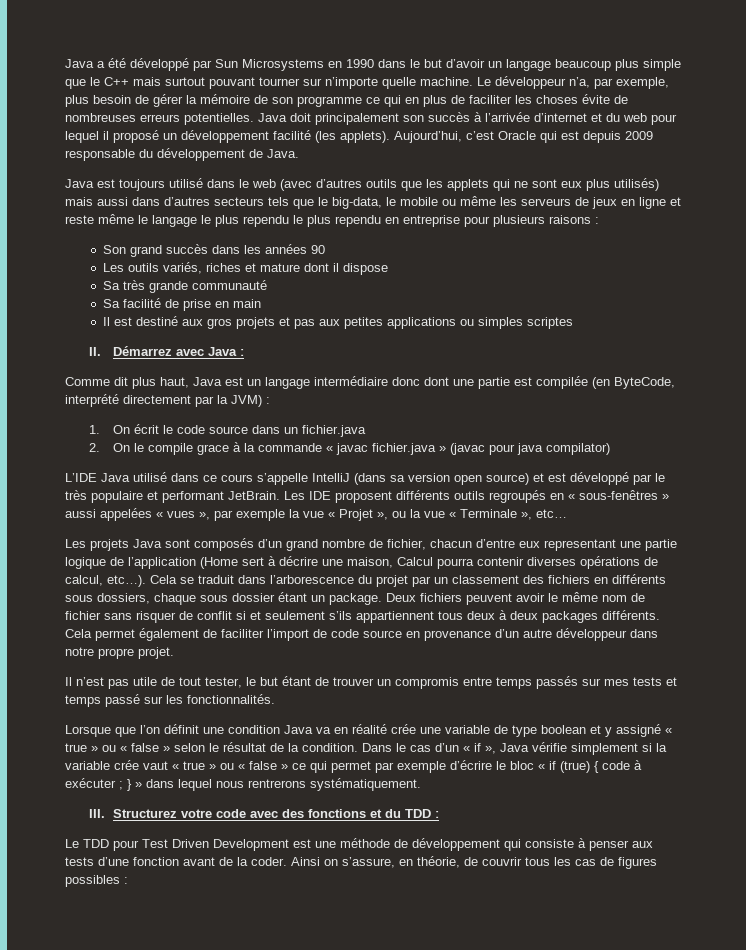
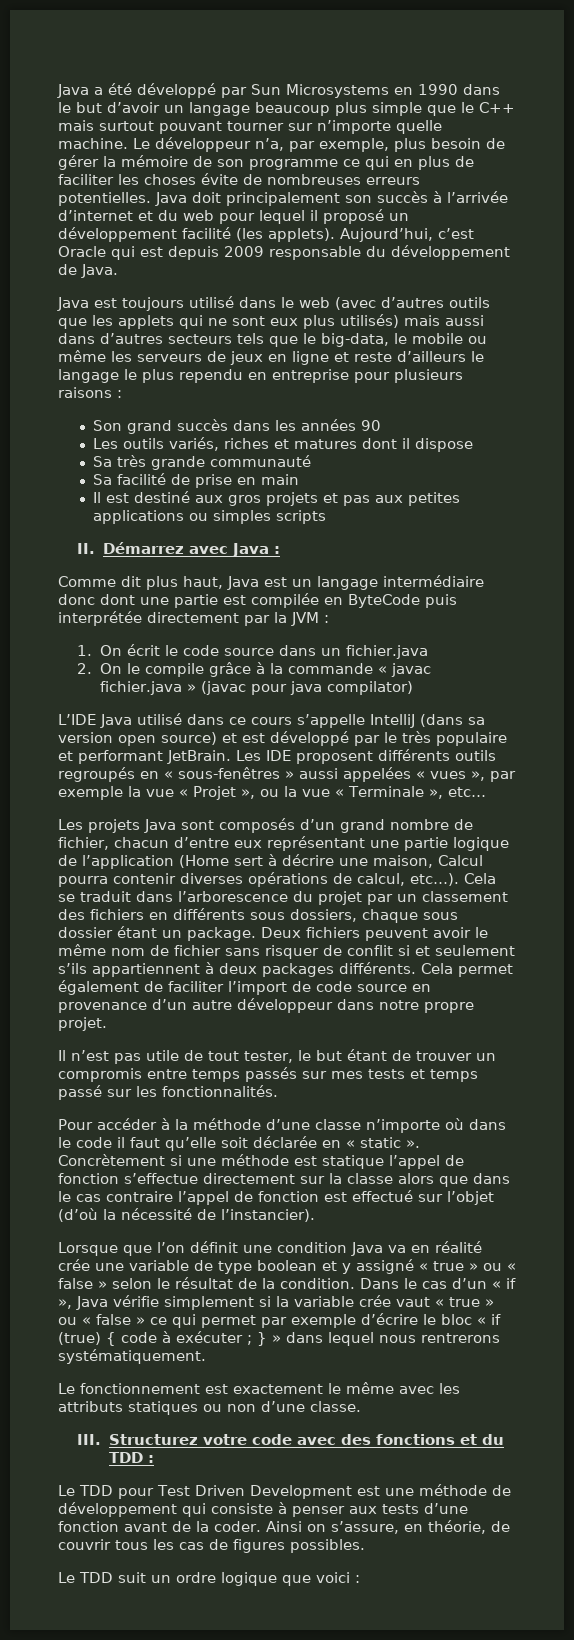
- Java est toujours utilisé dans le web (avec d’autres outils que les applets qui ne sont eux plus utilisés) mais aussi dans d’autres secteurs tels que le big-data, le mobile ou même les serveurs de jeux en ligne et reste même le langage le plus rependu le plus rependu en entreprise pour plusieurs raisons :
+ Java est toujours utilisé dans le web (avec d’autres outils que les applets qui ne sont eux plus utilisés) mais aussi dans d’autres secteurs tels que le big-data, le mobile ou même les serveurs de jeux en ligne et reste d’ailleurs le langage le plus rependu en entreprise pour plusieurs raisons :
- Les outils variés, riches et mature dont il dispose
+ Les outils variés, riches et matures dont il dispose
- Il est destiné aux gros projets et pas aux petites applications ou simples scriptes
+ Il est destiné aux gros projets et pas aux petites applications ou simples scripts
- Comme dit plus haut, Java est un langage intermédiaire donc dont une partie est compilée (en ByteCode, interprété directement par la JVM) :
+ Comme dit plus haut, Java est un langage intermédiaire donc dont une partie est compilée en ByteCode puis interprétée directement par la JVM :
- 2. On le compile grace à la commande « javac fichier.java » (javac pour java compilator)
+ 2. On le compile grâce à la commande « javac fichier.java » (javac pour java compilator)
- Les projets Java sont composés d’un grand nombre de fichier, chacun d’entre eux representant une partie logique de l’application (Home sert à décrire une maison, Calcul pourra contenir diverses opérations de calcul, etc…).
+ Les projets Java sont composés d’un grand nombre de fichier, chacun d’entre eux représentant une partie logique de l’application (Home sert à décrire une maison, Calcul pourra contenir diverses opérations de calcul, etc…).
- Deux fichiers peuvent avoir le même nom de fichier sans risquer de conflit si et seulement s’ils appartiennent tous deux à deux packages différents.
+ Deux fichiers peuvent avoir le même nom de fichier sans risquer de conflit si et seulement s’ils appartiennent à deux packages différents.
+ Pour accéder à la méthode d’une classe n’importe où dans le code il faut qu’elle soit déclarée en « static ». Concrètement si une méthode est statique l’appel de fonction s’effectue directement sur la classe alors que dans le cas contraire l’appel de fonction est effectué sur l’objet (d’où la nécessité de l’instancier).
+ Le fonctionnement est exactement le même avec les attributs statiques ou non d’une classe.
- Ainsi on s’assure, en théorie, de couvrir tous les cas de figures possibles :
+ Ainsi on s’assure, en théorie, de couvrir tous les cas de figures possibles.
+ Le TDD suit un ordre logique que voici :

